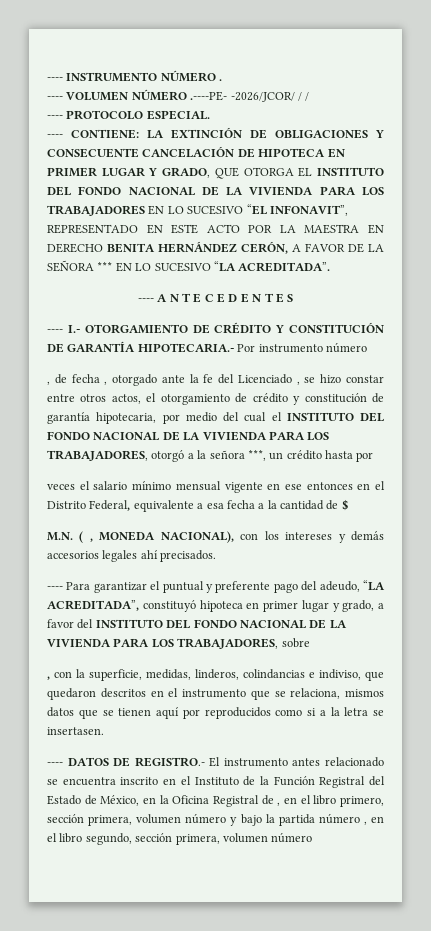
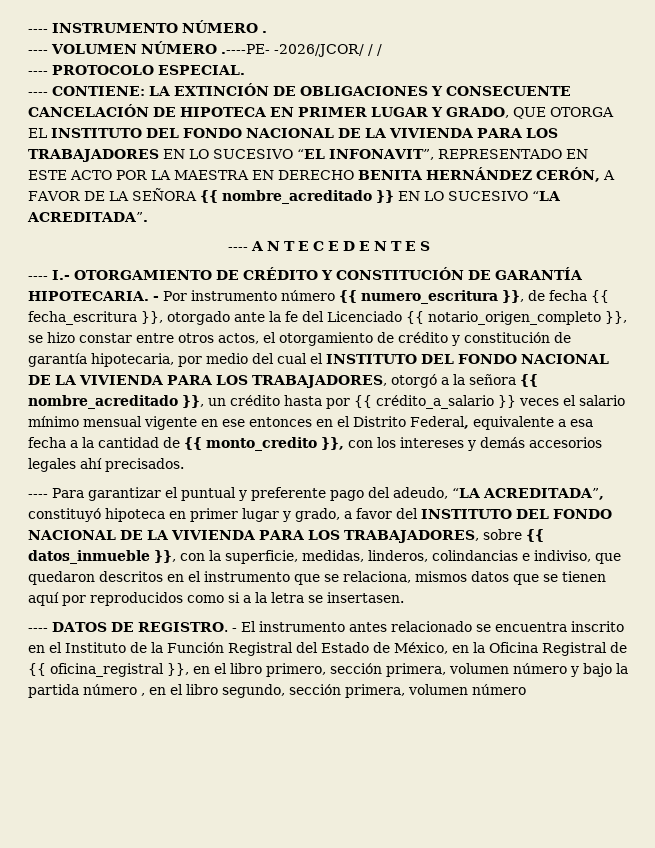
- ---- CONTIENE: LA EXTINCIÓN DE OBLIGACIONES Y CONSECUENTE CANCELACIÓN DE HIPOTECA EN PRIMER LUGAR Y GRADO, QUE OTORGA EL INSTITUTO DEL FONDO NACIONAL DE LA VIVIENDA PARA LOS TRABAJADORES EN LO SUCESIVO “EL INFONAVIT”, REPRESENTADO EN ESTE ACTO POR LA MAESTRA EN DERECHO BENITA HERNÁNDEZ CERÓN, A FAVOR DE LA SEÑORA *** EN LO SUCESIVO “LA ACREDITADA”.
+ ---- CONTIENE: LA EXTINCIÓN DE OBLIGACIONES Y CONSECUENTE CANCELACIÓN DE HIPOTECA EN PRIMER LUGAR Y GRADO, QUE OTORGA EL INSTITUTO DEL FONDO NACIONAL DE LA VIVIENDA PARA LOS TRABAJADORES EN LO SUCESIVO “EL INFONAVIT”, REPRESENTADO EN ESTE ACTO POR LA MAESTRA EN DERECHO BENITA HERNÁNDEZ CERÓN, A FAVOR DE LA SEÑORA {{ nombre_acreditado }} EN LO SUCESIVO “LA ACREDITADA”.
- ---- I.- OTORGAMIENTO DE CRÉDITO Y CONSTITUCIÓN DE GARANTÍA HIPOTECARIA.- Por instrumento número
- , de fecha , otorgado ante la fe del Licenciado , se hizo constar entre otros actos, el otorgamiento de crédito y constitución de garantía hipotecaria, por medio del cual el INSTITUTO DEL FONDO NACIONAL DE LA VIVIENDA PARA LOS TRABAJADORES, otorgó a la señora ***, un crédito hasta por
- veces el salario mínimo mensual vigente en ese entonces en el Distrito Federal, equivalente a esa fecha a la cantidad de $
- M.N. ( , MONEDA NACIONAL), con los intereses y demás accesorios legales ahí precisados.
+ ---- I.- OTORGAMIENTO DE CRÉDITO Y CONSTITUCIÓN DE GARANTÍA HIPOTECARIA. - Por instrumento número {{ numero_escritura }}, de fecha {{ fecha_escritura }}, otorgado ante la fe del Licenciado {{ notario_origen_completo }}, se hizo constar entre otros actos, el otorgamiento de crédito y constitución de garantía hipotecaria, por medio del cual el INSTITUTO DEL FONDO NACIONAL DE LA VIVIENDA PARA LOS TRABAJADORES, otorgó a la señora {{ nombre_acreditado }}, un crédito hasta por {{ crédito_a_salario }} veces el salario mínimo mensual vigente en ese entonces en el Distrito Federal, equivalente a esa fecha a la cantidad de {{ monto_credito }}, con los intereses y demás accesorios legales ahí precisados.
- ---- Para garantizar el puntual y preferente pago del adeudo, “LA ACREDITADA”, constituyó hipoteca en primer lugar y grado, a favor del INSTITUTO DEL FONDO NACIONAL DE LA VIVIENDA PARA LOS TRABAJADORES, sobre
- , con la superficie, medidas, linderos, colindancias e indiviso, que quedaron descritos en el instrumento que se relaciona, mismos datos que se tienen aquí por reproducidos como si a la letra se insertasen.
+ ---- Para garantizar el puntual y preferente pago del adeudo, “LA ACREDITADA”, constituyó hipoteca en primer lugar y grado, a favor del INSTITUTO DEL FONDO NACIONAL DE LA VIVIENDA PARA LOS TRABAJADORES, sobre {{ datos_inmueble }}, con la superficie, medidas, linderos, colindancias e indiviso, que quedaron descritos en el instrumento que se relaciona, mismos datos que se tienen aquí por reproducidos como si a la letra se insertasen.
- ---- DATOS DE REGISTRO.- El instrumento antes relacionado se encuentra inscrito en el Instituto de la Función Registral del Estado de México, en la Oficina Registral de , en el libro primero, sección primera, volumen número y bajo la partida número , en el libro segundo, sección primera, volumen número
+ ---- DATOS DE REGISTRO. - El instrumento antes relacionado se encuentra inscrito en el Instituto de la Función Registral del Estado de México, en la Oficina Registral de {{ oficina_registral }}, en el libro primero, sección primera, volumen número y bajo la partida número , en el libro segundo, sección primera, volumen número

